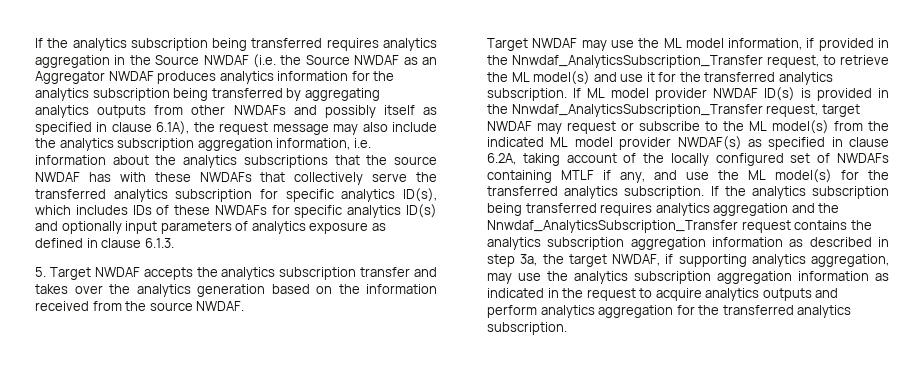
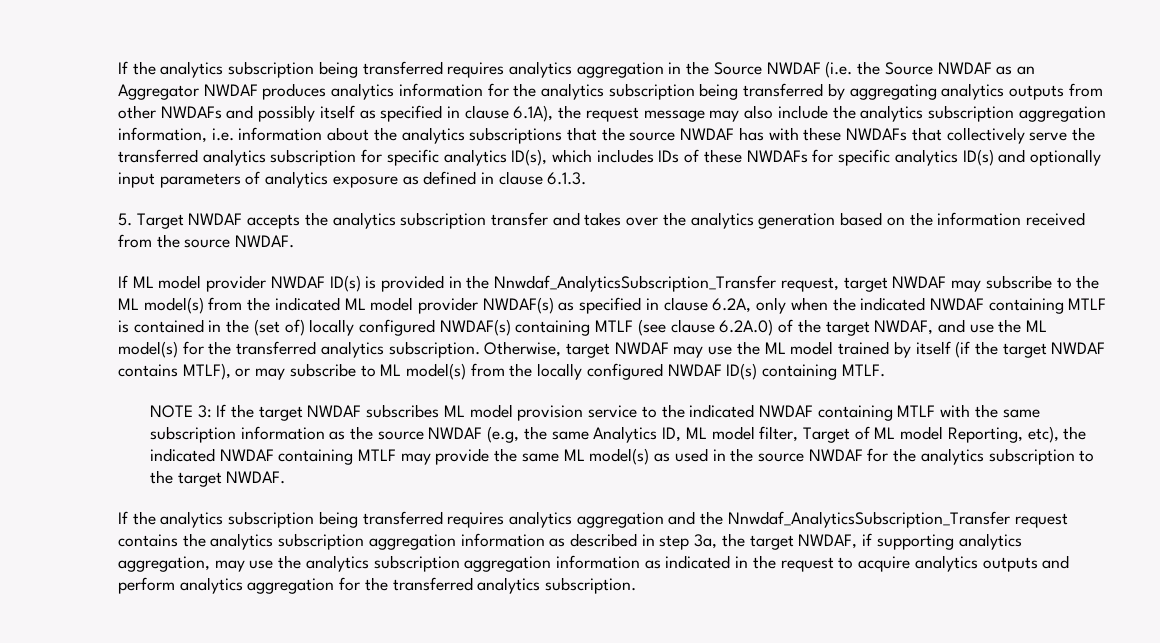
- Target NWDAF may use the ML model information, if provided in the Nnwdaf_AnalyticsSubscription_Transfer request, to retrieve the ML model(s) and use it for the transferred analytics subscription. If ML model provider NWDAF ID(s) is provided in the Nnwdaf_AnalyticsSubscription_Transfer request, target NWDAF may request or subscribe to the ML model(s) from the indicated ML model provider NWDAF(s) as specified in clause 6.2A, taking account of the locally configured set of NWDAFs containing MTLF if any, and use the ML model(s) for the transferred analytics subscription. If the analytics subscription being transferred requires analytics aggregation and the Nnwdaf_AnalyticsSubscription_Transfer request contains the analytics subscription aggregation information as described in step 3a, the target NWDAF, if supporting analytics aggregation, may use the analytics subscription aggregation information as indicated in the request to acquire analytics outputs and perform analytics aggregation for the transferred analytics subscription.
+ If ML model provider NWDAF ID(s) is provided in the Nnwdaf_AnalyticsSubscription_Transfer request, target NWDAF may subscribe to the ML model(s) from the indicated ML model provider NWDAF(s) as specified in clause 6.2A, only when the indicated NWDAF containing MTLF is contained in the (set of) locally configured NWDAF(s) containing MTLF (see clause 6.2A.0) of the target NWDAF, and use the ML model(s) for the transferred analytics subscription. Otherwise, target NWDAF may use the ML model trained by itself (if the target NWDAF contains MTLF), or may subscribe to ML model(s) from the locally configured NWDAF ID(s) containing MTLF.
+ NOTE 3: If the target NWDAF subscribes ML model provision service to the indicated NWDAF containing MTLF with the same subscription information as the source NWDAF (e.g, the same Analytics ID, ML model filter, Target of ML model Reporting, etc), the indicated NWDAF containing MTLF may provide the same ML model(s) as used in the source NWDAF for the analytics subscription to the target NWDAF.
+ If the analytics subscription being transferred requires analytics aggregation and the Nnwdaf_AnalyticsSubscription_Transfer request contains the analytics subscription aggregation information as described in step 3a, the target NWDAF, if supporting analytics aggregation, may use the analytics subscription aggregation information as indicated in the request to acquire analytics outputs and perform analytics aggregation for the transferred analytics subscription.

